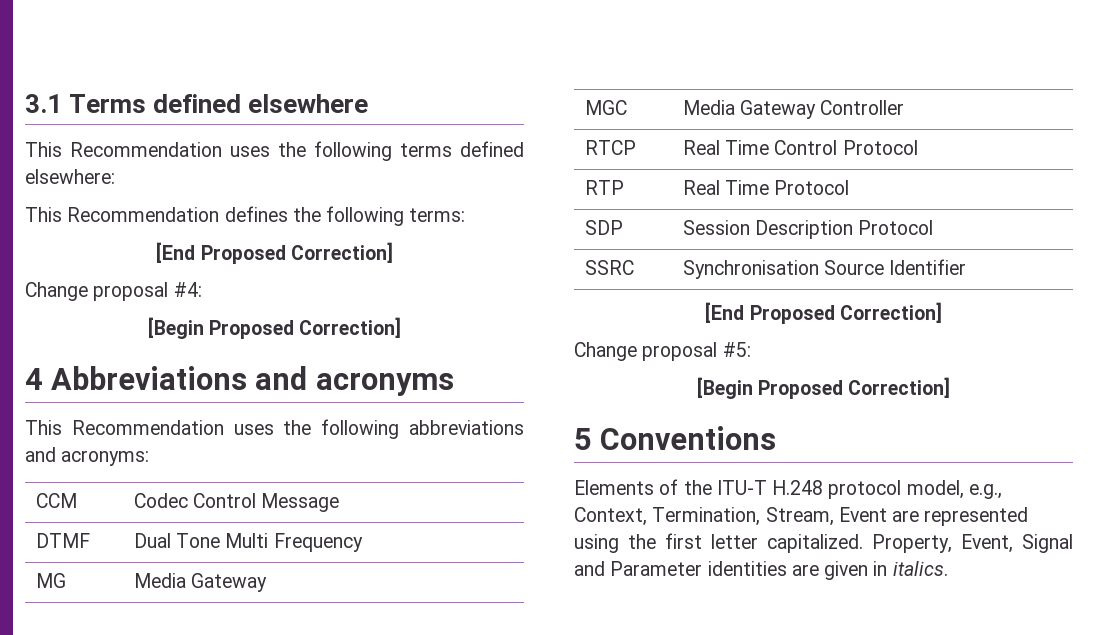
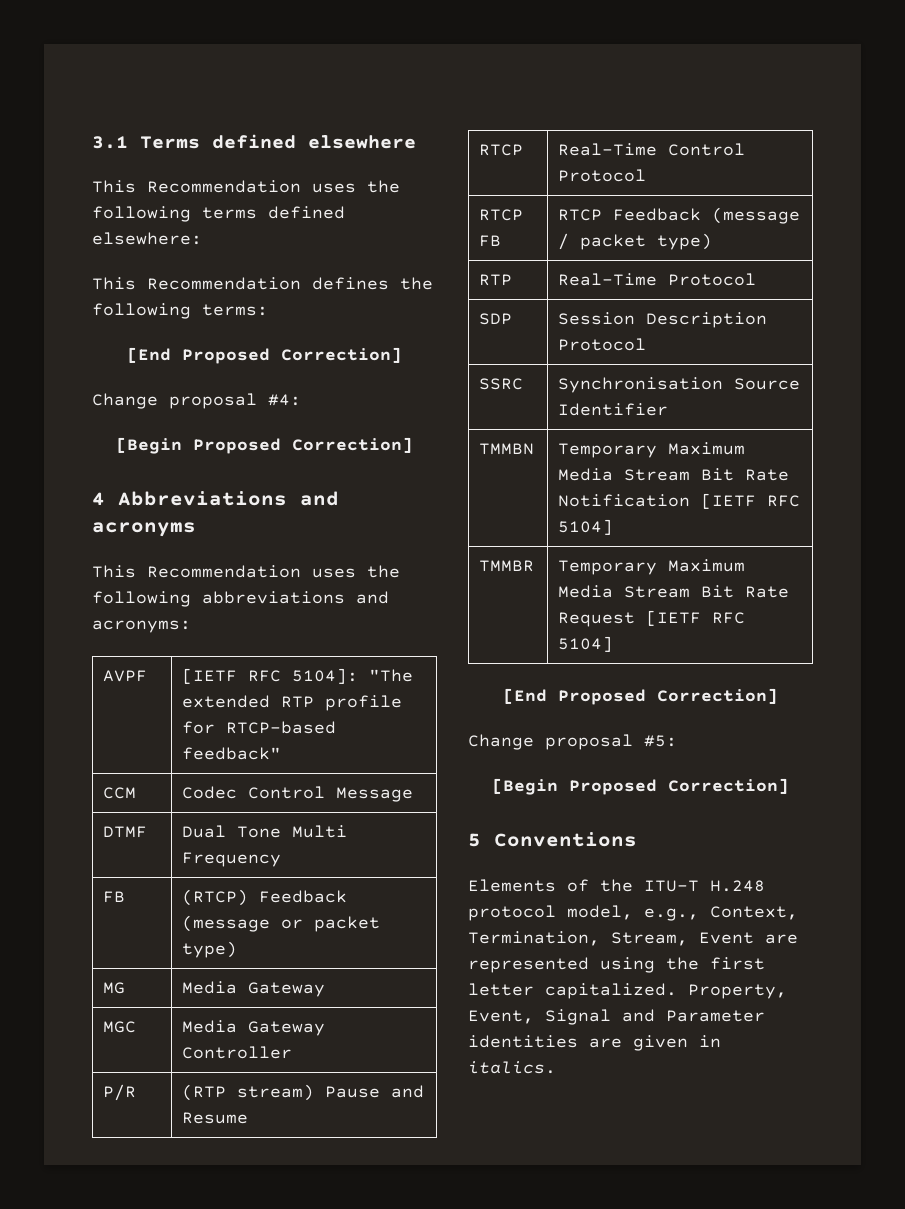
+ AVPF | [IETF RFC 5104]: "The extended RTP profile for RTCP-based feedback"
+ FB | (RTCP) Feedback (message or packet type)
+ P/R | (RTP stream) Pause and Resume
- RTCP | Real Time Control Protocol
+ RTCP | Real-Time Control Protocol
+ RTCP FB | RTCP Feedback (message / packet type)
- RTP | Real Time Protocol
+ RTP | Real-Time Protocol
+ TMMBN | Temporary Maximum Media Stream Bit Rate Notification [IETF RFC 5104]
+ TMMBR | Temporary Maximum Media Stream Bit Rate Request [IETF RFC 5104]

